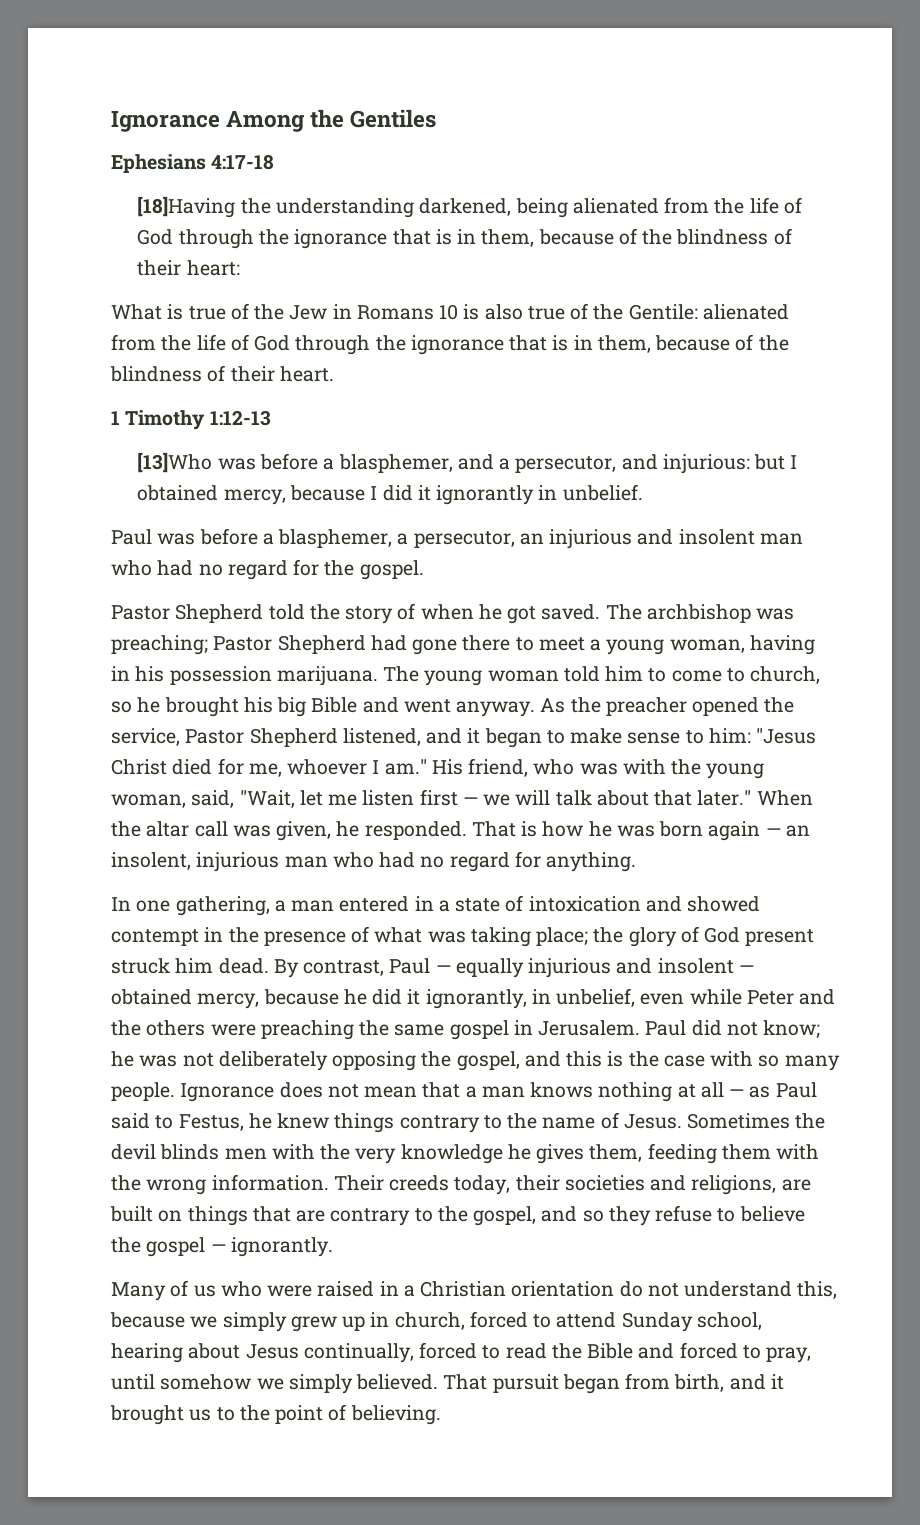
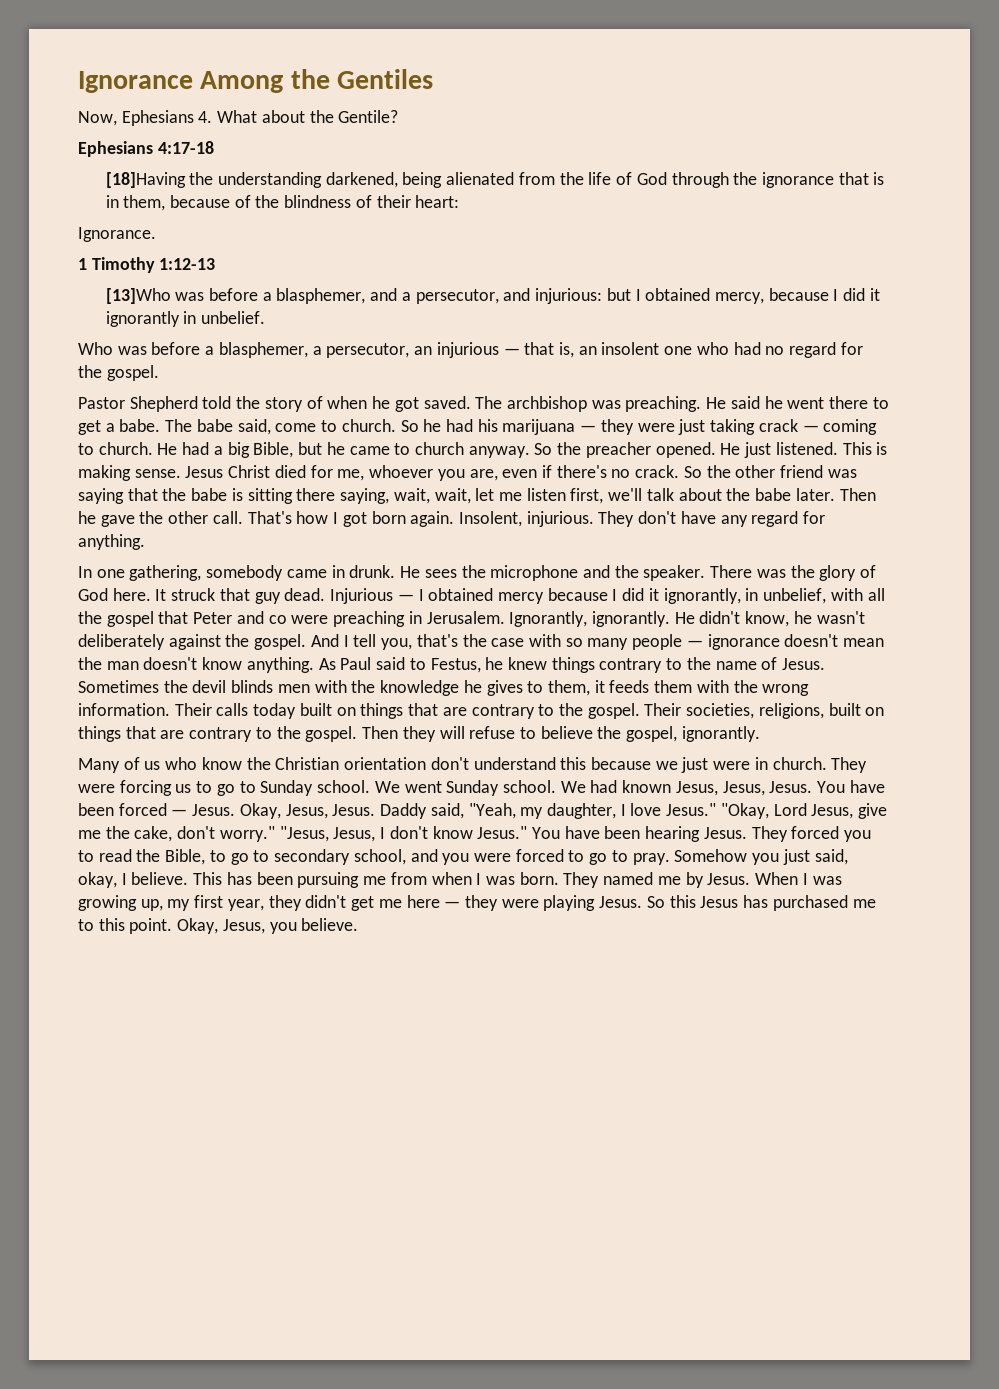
+ Now, Ephesians 4. What about the Gentile?
- What is true of the Jew in Romans 10 is also true of the Gentile: alienated from the life of God through the ignorance that is in them, because of the blindness of their heart.
+ Ignorance.
- Paul was before a blasphemer, a persecutor, an injurious and insolent man who had no regard for the gospel.
+ Who was before a blasphemer, a persecutor, an injurious — that is, an insolent one who had no regard for the gospel.
- The archbishop was preaching; Pastor Shepherd had gone there to meet a young woman, having in his possession marijuana. The young woman told him to come to church, so he brought his big Bible and went anyway. As the preacher opened the service, Pastor Shepherd listened, and it began to make sense to him: "Jesus Christ died for me, whoever I am." His friend, who was with the young woman, said, "Wait, let me listen first — we will talk about that later." When the altar call was given, he responded. That is how he was born again — an insolent, injurious man who had no regard for anything.
+ The archbishop was preaching. He said he went there to get a babe. The babe said, come to church. So he had his marijuana — they were just taking crack — coming to church. He had a big Bible, but he came to church anyway. So the preacher opened. He just listened. This is making sense. Jesus Christ died for me, whoever you are, even if there's no crack. So the other friend was saying that the babe is sitting there saying, wait, wait, let me listen first, we'll talk about the babe later. Then he gave the other call. That's how I got born again. Insolent, injurious. They don't have any regard for anything.
- In one gathering, a man entered in a state of intoxication and showed contempt in the presence of what was taking place; the glory of God present struck him dead. By contrast, Paul — equally injurious and insolent — obtained mercy, because he did it ignorantly, in unbelief, even while Peter and the others were preaching the same gospel in Jerusalem. Paul did not know; he was not deliberately opposing the gospel, and this is the case with so many people. Ignorance does not mean that a man knows nothing at all — as Paul said to Festus, he knew things contrary to the name of Jesus.
+ In one gathering, somebody came in drunk. He sees the microphone and the speaker. There was the glory of God here. It struck that guy dead. Injurious — I obtained mercy because I did it ignorantly, in unbelief, with all the gospel that Peter and co were preaching in Jerusalem. Ignorantly, ignorantly. He didn't know, he wasn't deliberately against the gospel. And I tell you, that's the case with so many people — ignorance doesn't mean the man doesn't know anything. As Paul said to Festus, he knew things contrary to the name of Jesus.
- Sometimes the devil blinds men with the very knowledge he gives them, feeding them with the wrong information.
+ Sometimes the devil blinds men with the knowledge he gives to them, it feeds them with the wrong information.
- Their creeds today, their societies and religions, are built on things that are contrary to the gospel, and so they refuse to believe the gospel — ignorantly.
+ Their calls today built on things that are contrary to the gospel. Their societies, religions, built on things that are contrary to the gospel. Then they will refuse to believe the gospel, ignorantly.
- Many of us who were raised in a Christian orientation do not understand this, because we simply grew up in church, forced to attend Sunday school, hearing about Jesus continually, forced to read the Bible and forced to pray, until somehow we simply believed. That pursuit began from birth, and it brought us to the point of believing.
+ Many of us who know the Christian orientation don't understand this because we just were in church. They were forcing us to go to Sunday school. We went Sunday school. We had known Jesus, Jesus, Jesus. You have been forced — Jesus. Okay, Jesus, Jesus. Daddy said, "Yeah, my daughter, I love Jesus." "Okay, Lord Jesus, give me the cake, don't worry." "Jesus, Jesus, I don't know Jesus." You have been hearing Jesus. They forced you to read the Bible, to go to secondary school, and you were forced to go to pray. Somehow you just said, okay, I believe. This has been pursuing me from when I was born. They named me by Jesus. When I was growing up, my first year, they didn't get me here — they were playing Jesus. So this Jesus has purchased me to this point. Okay, Jesus, you believe.

